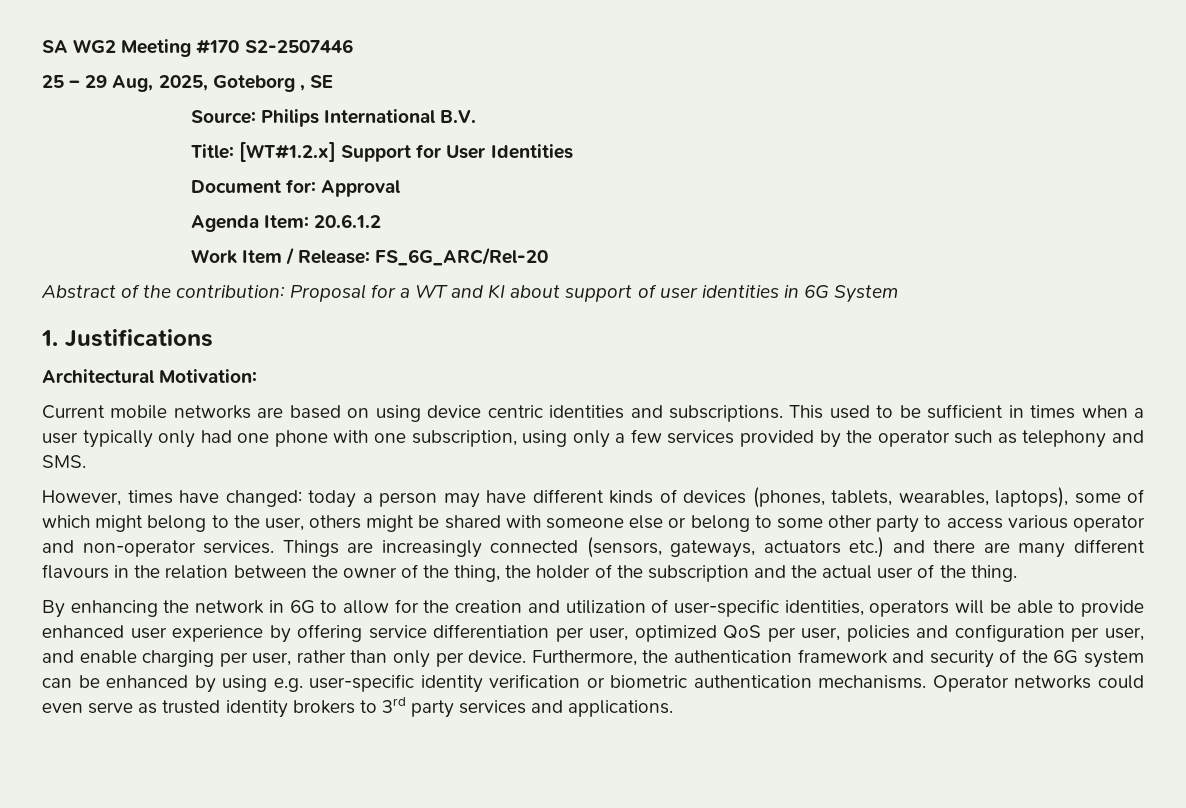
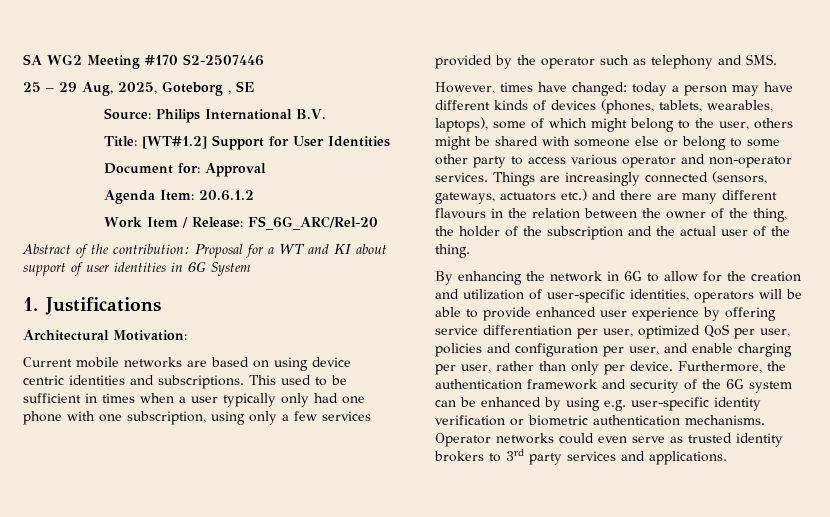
- Title: [WT#1.2.x] Support for User Identities
+ Title: [WT#1.2] Support for User Identities

